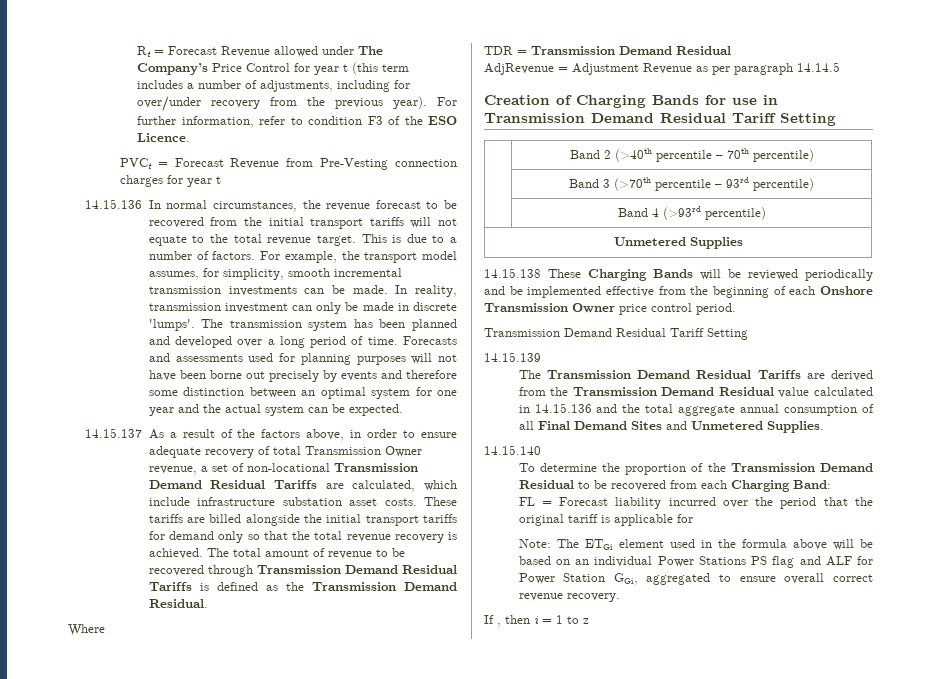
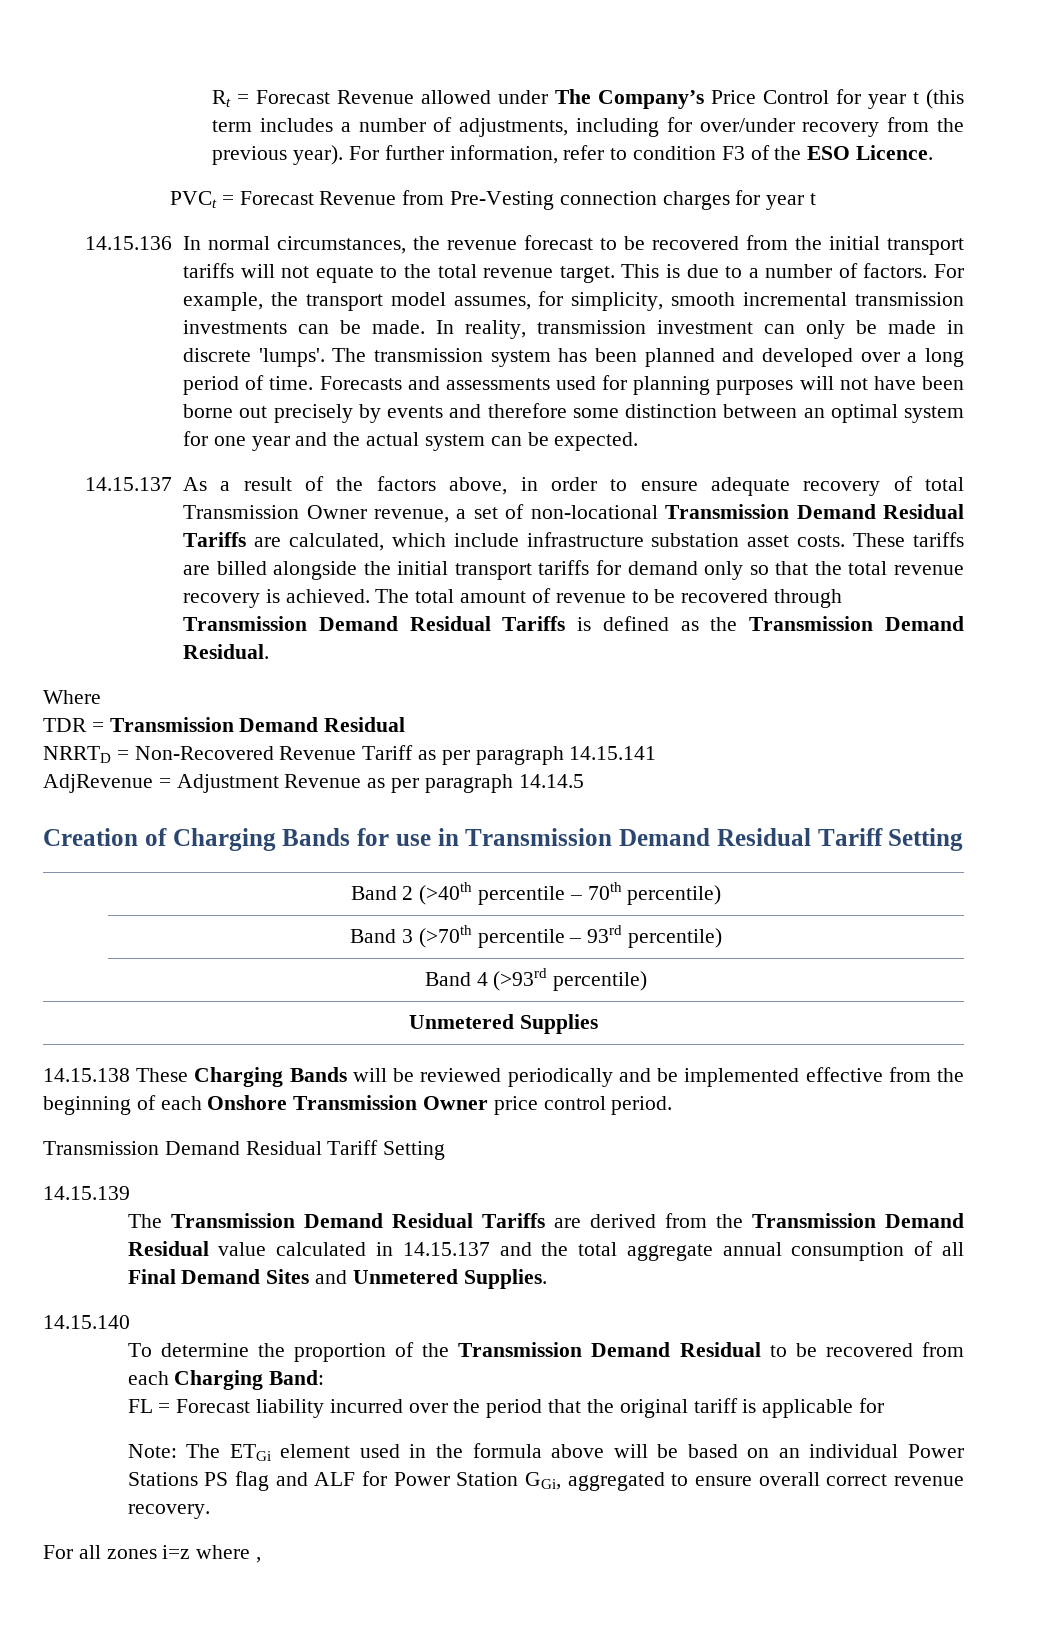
+ NRRTD = Non-Recovered Revenue Tariff as per paragraph 14.15.141
- The Transmission Demand Residual Tariffs are derived from the Transmission Demand Residual value calculated in 14.15.136 and the total aggregate annual consumption of all Final Demand Sites and Unmetered Supplies.
+ The Transmission Demand Residual Tariffs are derived from the Transmission Demand Residual value calculated in 14.15.137 and the total aggregate annual consumption of all Final Demand Sites and Unmetered Supplies.
- If , then i = 1 to z
+ For all zones i=z where ,

